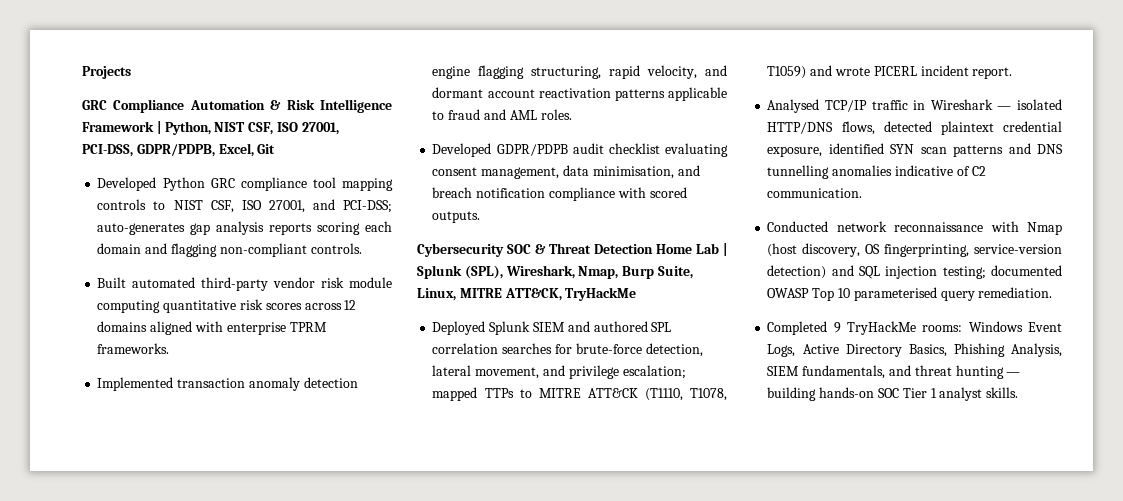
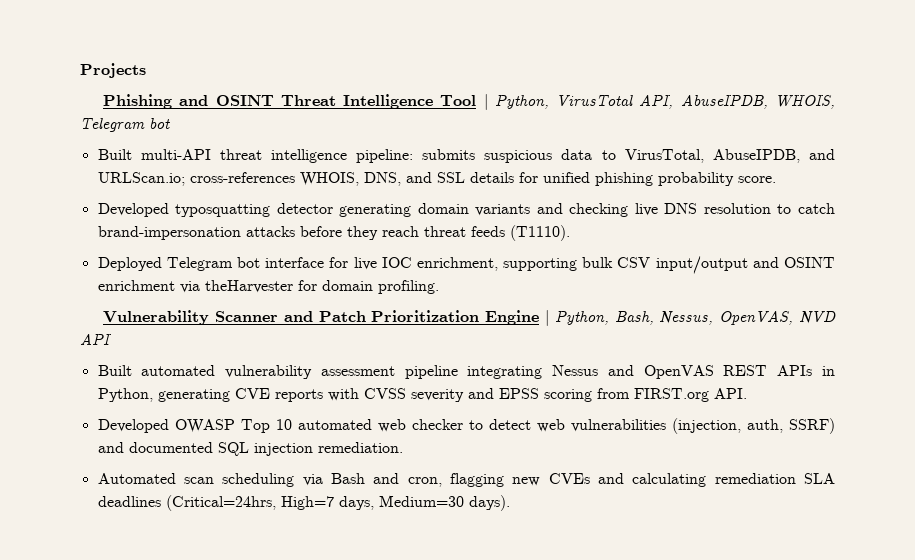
- GRC Compliance Automation & Risk Intelligence Framework | Python, NIST CSF, ISO 27001, PCI-DSS, GDPR/PDPB, Excel, Git
- Developed Python GRC compliance tool mapping controls to NIST CSF, ISO 27001, and PCI-DSS; auto-generates gap analysis reports scoring each domain and flagging non-compliant controls.
- Built automated third-party vendor risk module computing quantitative risk scores across 12 domains aligned with enterprise TPRM frameworks.
- Implemented transaction anomaly detection engine flagging structuring, rapid velocity, and dormant account reactivation patterns applicable to fraud and AML roles.
- Developed GDPR/PDPB audit checklist evaluating consent management, data minimisation, and breach notification compliance with scored outputs.
- Cybersecurity SOC & Threat Detection Home Lab | Splunk (SPL), Wireshark, Nmap, Burp Suite, Linux, MITRE ATT&CK, TryHackMe
- Deployed Splunk SIEM and authored SPL correlation searches for brute-force detection, lateral movement, and privilege escalation; mapped TTPs to MITRE ATT&CK (T1110, T1078, T1059) and wrote PICERL incident report.
- Analysed TCP/IP traffic in Wireshark — isolated HTTP/DNS flows, detected plaintext credential exposure, identified SYN scan patterns and DNS tunnelling anomalies indicative of C2 communication.
- Conducted network reconnaissance with Nmap (host discovery, OS fingerprinting, service-version detection) and SQL injection testing; documented OWASP Top 10 parameterised query remediation.
- Completed 9 TryHackMe rooms: Windows Event Logs, Active Directory Basics, Phishing Analysis, SIEM fundamentals, and threat hunting — building hands-on SOC Tier 1 analyst skills.
+ Phishing and OSINT Threat Intelligence Tool | Python, VirusTotal API, AbuseIPDB, WHOIS, Telegram bot
+ Built multi-API threat intelligence pipeline: submits suspicious data to VirusTotal, AbuseIPDB, and URLScan.io; cross-references WHOIS, DNS, and SSL details for unified phishing probability score.
+ Developed typosquatting detector generating domain variants and checking live DNS resolution to catch brand-impersonation attacks before they reach threat feeds (T1110).
+ Deployed Telegram bot interface for live IOC enrichment, supporting bulk CSV input/output and OSINT enrichment via theHarvester for domain profiling.
+ Vulnerability Scanner and Patch Prioritization Engine | Python, Bash, Nessus, OpenVAS, NVD API
+ Built automated vulnerability assessment pipeline integrating Nessus and OpenVAS REST APIs in Python, generating CVE reports with CVSS severity and EPSS scoring from FIRST.org API.
+ Developed OWASP Top 10 automated web checker to detect web vulnerabilities (injection, auth, SSRF) and documented SQL injection remediation.
+ Automated scan scheduling via Bash and cron, flagging new CVEs and calculating remediation SLA deadlines (Critical=24hrs, High=7 days, Medium=30 days).

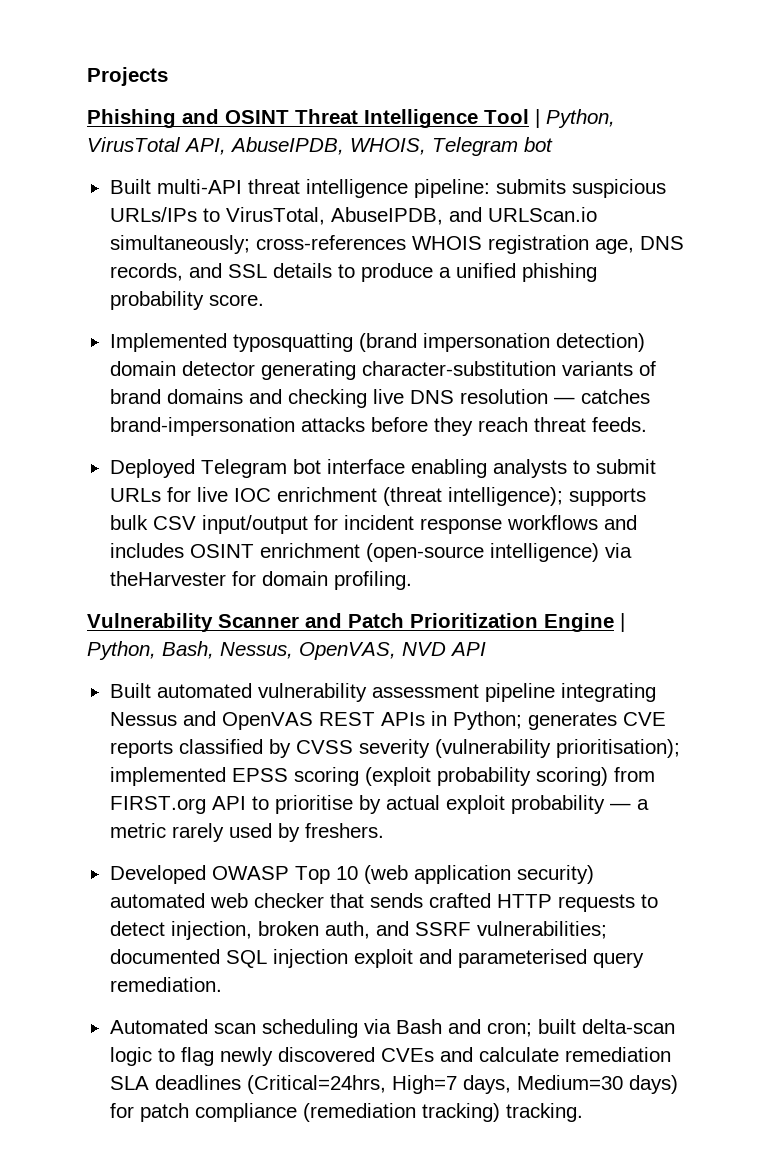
- Built multi-API threat intelligence pipeline: submits suspicious data to VirusTotal, AbuseIPDB, and URLScan.io; cross-references WHOIS, DNS, and SSL details for unified phishing probability score.
- Developed typosquatting detector generating domain variants and checking live DNS resolution to catch brand-impersonation attacks before they reach threat feeds (T1110).
+ Built multi-API threat intelligence pipeline: submits suspicious URLs/IPs to VirusTotal, AbuseIPDB, and URLScan.io simultaneously; cross-references WHOIS registration age, DNS records, and SSL details to produce a unified phishing probability score.
+ Implemented typosquatting (brand impersonation detection) domain detector generating character-substitution variants of brand domains and checking live DNS resolution — catches brand-impersonation attacks before they reach threat feeds.
- Deployed Telegram bot interface for live IOC enrichment, supporting bulk CSV input/output and OSINT enrichment via theHarvester for domain profiling.
+ Deployed Telegram bot interface enabling analysts to submit URLs for live IOC enrichment (threat intelligence); supports bulk CSV input/output for incident response workflows and includes OSINT enrichment (open-source intelligence) via theHarvester for domain profiling.
- Built automated vulnerability assessment pipeline integrating Nessus and OpenVAS REST APIs in Python, generating CVE reports with CVSS severity and EPSS scoring from FIRST.org API.
- Developed OWASP Top 10 automated web checker to detect web vulnerabilities (injection, auth, SSRF) and documented SQL injection remediation.
+ Built automated vulnerability assessment pipeline integrating Nessus and OpenVAS REST APIs in Python; generates CVE reports classified by CVSS severity (vulnerability prioritisation); implemented EPSS scoring (exploit probability scoring) from FIRST.org API to prioritise by actual exploit probability — a metric rarely used by freshers.
+ Developed OWASP Top 10 (web application security) automated web checker that sends crafted HTTP requests to detect injection, broken auth, and SSRF vulnerabilities; documented SQL injection exploit and parameterised query remediation.
- Automated scan scheduling via Bash and cron, flagging new CVEs and calculating remediation SLA deadlines (Critical=24hrs, High=7 days, Medium=30 days).
+ Automated scan scheduling via Bash and cron; built delta-scan logic to flag newly discovered CVEs and calculate remediation SLA deadlines (Critical=24hrs, High=7 days, Medium=30 days) for patch compliance (remediation tracking) tracking.

